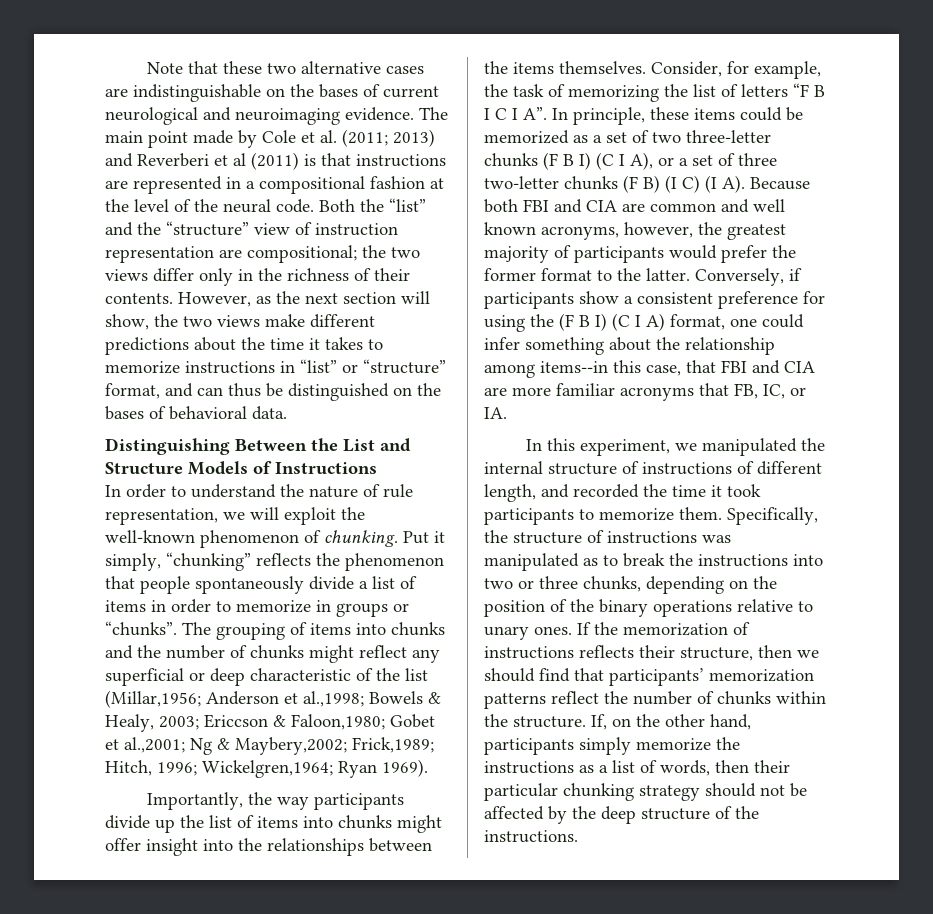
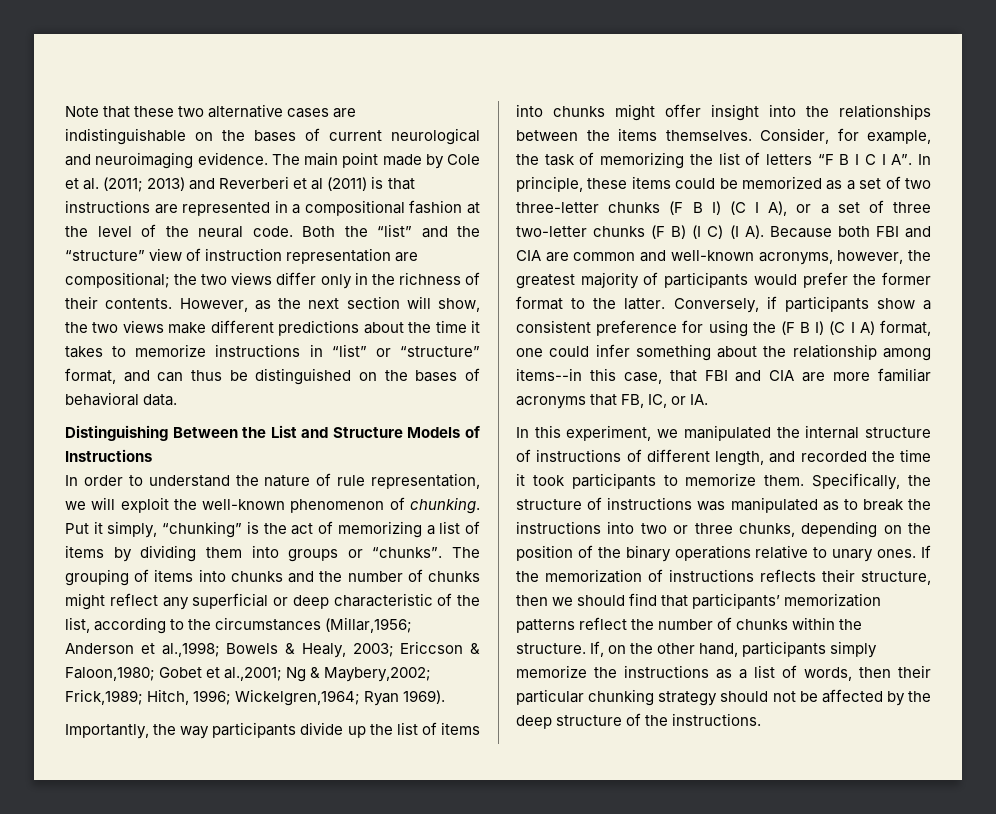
- Put it simply, “chunking” reflects the phenomenon that people spontaneously divide a list of items in order to memorize in groups or “chunks”.
+ Put it simply, “chunking” is the act of memorizing a list of items by dividing them into groups or “chunks”.
- The grouping of items into chunks and the number of chunks might reflect any superficial or deep characteristic of the list (Millar,1956; Anderson et al.,1998; Bowels & Healy, 2003; Ericcson & Faloon,1980; Gobet et al.,2001; Ng & Maybery,2002; Frick,1989; Hitch, 1996; Wickelgren,1964; Ryan 1969).
+ The grouping of items into chunks and the number of chunks might reflect any superficial or deep characteristic of the list, according to the circumstances (Millar,1956; Anderson et al.,1998; Bowels & Healy, 2003; Ericcson & Faloon,1980; Gobet et al.,2001; Ng & Maybery,2002; Frick,1989; Hitch, 1996; Wickelgren,1964; Ryan 1969).
- Consider, for example, the task of memorizing the list of letters “F B I C I A”. In principle, these items could be memorized as a set of two three-letter chunks (F B I) (C I A), or a set of three two-letter chunks (F B) (I C) (I A). Because both FBI and CIA are common and well known acronyms, however, the greatest majority of participants would prefer the former format to the latter.
+ Consider, for example, the task of memorizing the list of letters “F B I C I A”. In principle, these items could be memorized as a set of two three-letter chunks (F B I) (C I A), or a set of three two-letter chunks (F B) (I C) (I A). Because both FBI and CIA are common and well-known acronyms, however, the greatest majority of participants would prefer the former format to the latter.

